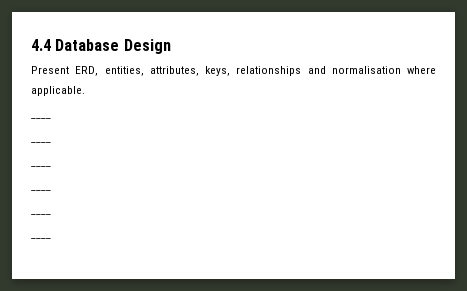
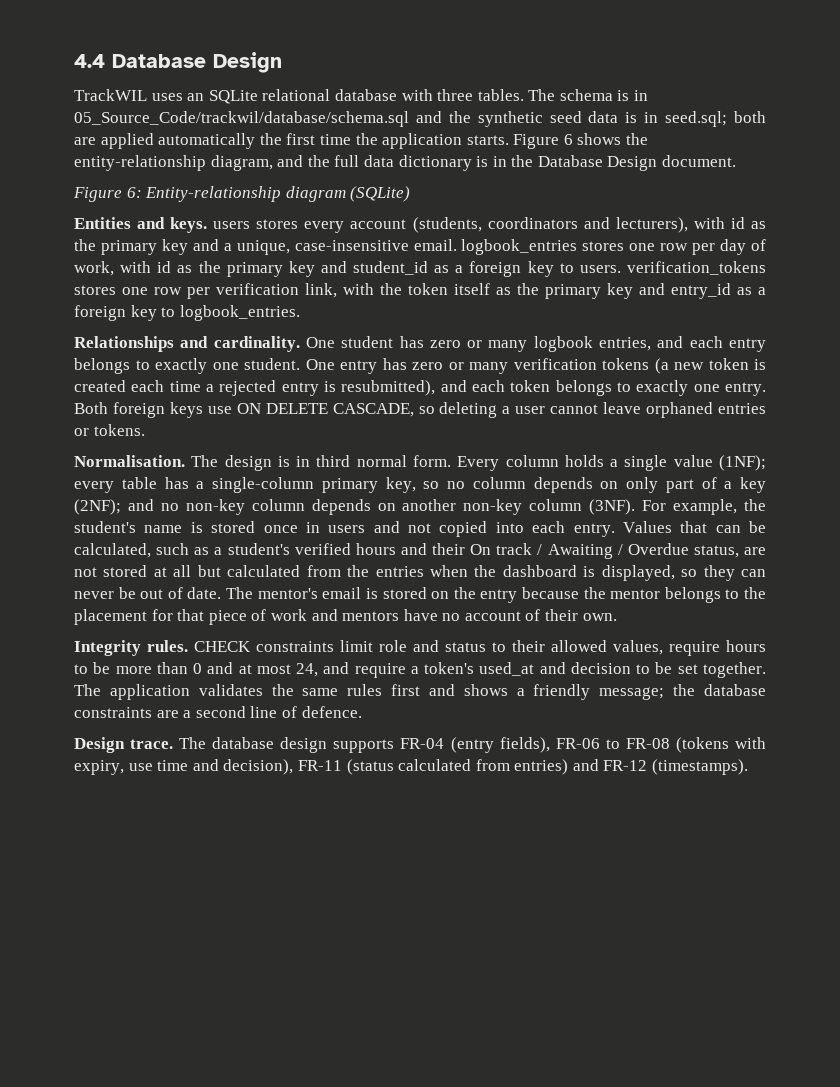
- Present ERD, entities, attributes, keys, relationships and normalisation where applicable.
- ____
- ____
- ____
- ____
- ____
- ____
+ TrackWIL uses an SQLite relational database with three tables. The schema is in 05_Source_Code/trackwil/database/schema.sql and the synthetic seed data is in seed.sql; both are applied automatically the first time the application starts. Figure 6 shows the entity-relationship diagram, and the full data dictionary is in the Database Design document.
+ Figure 6: Entity-relationship diagram (SQLite)
+ Entities and keys. users stores every account (students, coordinators and lecturers), with id as the primary key and a unique, case-insensitive email. logbook_entries stores one row per day of work, with id as the primary key and student_id as a foreign key to users. verification_tokens stores one row per verification link, with the token itself as the primary key and entry_id as a foreign key to logbook_entries.
+ Relationships and cardinality. One student has zero or many logbook entries, and each entry belongs to exactly one student. One entry has zero or many verification tokens (a new token is created each time a rejected entry is resubmitted), and each token belongs to exactly one entry. Both foreign keys use ON DELETE CASCADE, so deleting a user cannot leave orphaned entries or tokens.
+ Normalisation. The design is in third normal form. Every column holds a single value (1NF); every table has a single-column primary key, so no column depends on only part of a key (2NF); and no non-key column depends on another non-key column (3NF). For example, the student's name is stored once in users and not copied into each entry. Values that can be calculated, such as a student's verified hours and their On track / Awaiting / Overdue status, are not stored at all but calculated from the entries when the dashboard is displayed, so they can never be out of date. The mentor's email is stored on the entry because the mentor belongs to the placement for that piece of work and mentors have no account of their own.
+ Integrity rules. CHECK constraints limit role and status to their allowed values, require hours to be more than 0 and at most 24, and require a token's used_at and decision to be set together. The application validates the same rules first and shows a friendly message; the database constraints are a second line of defence.
+ Design trace. The database design supports FR-04 (entry fields), FR-06 to FR-08 (tokens with expiry, use time and decision), FR-11 (status calculated from entries) and FR-12 (timestamps).

